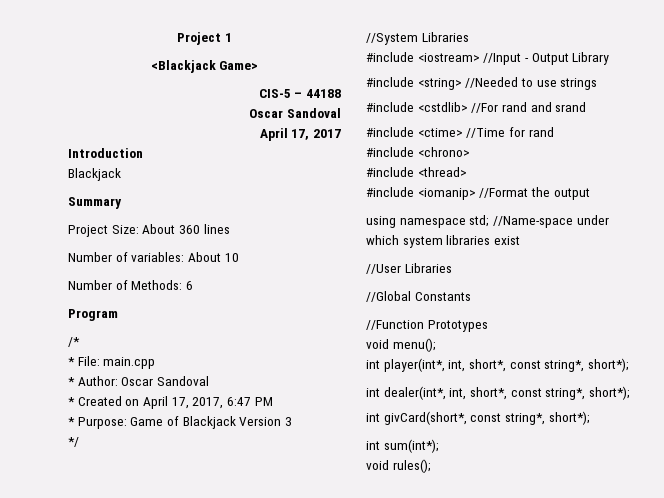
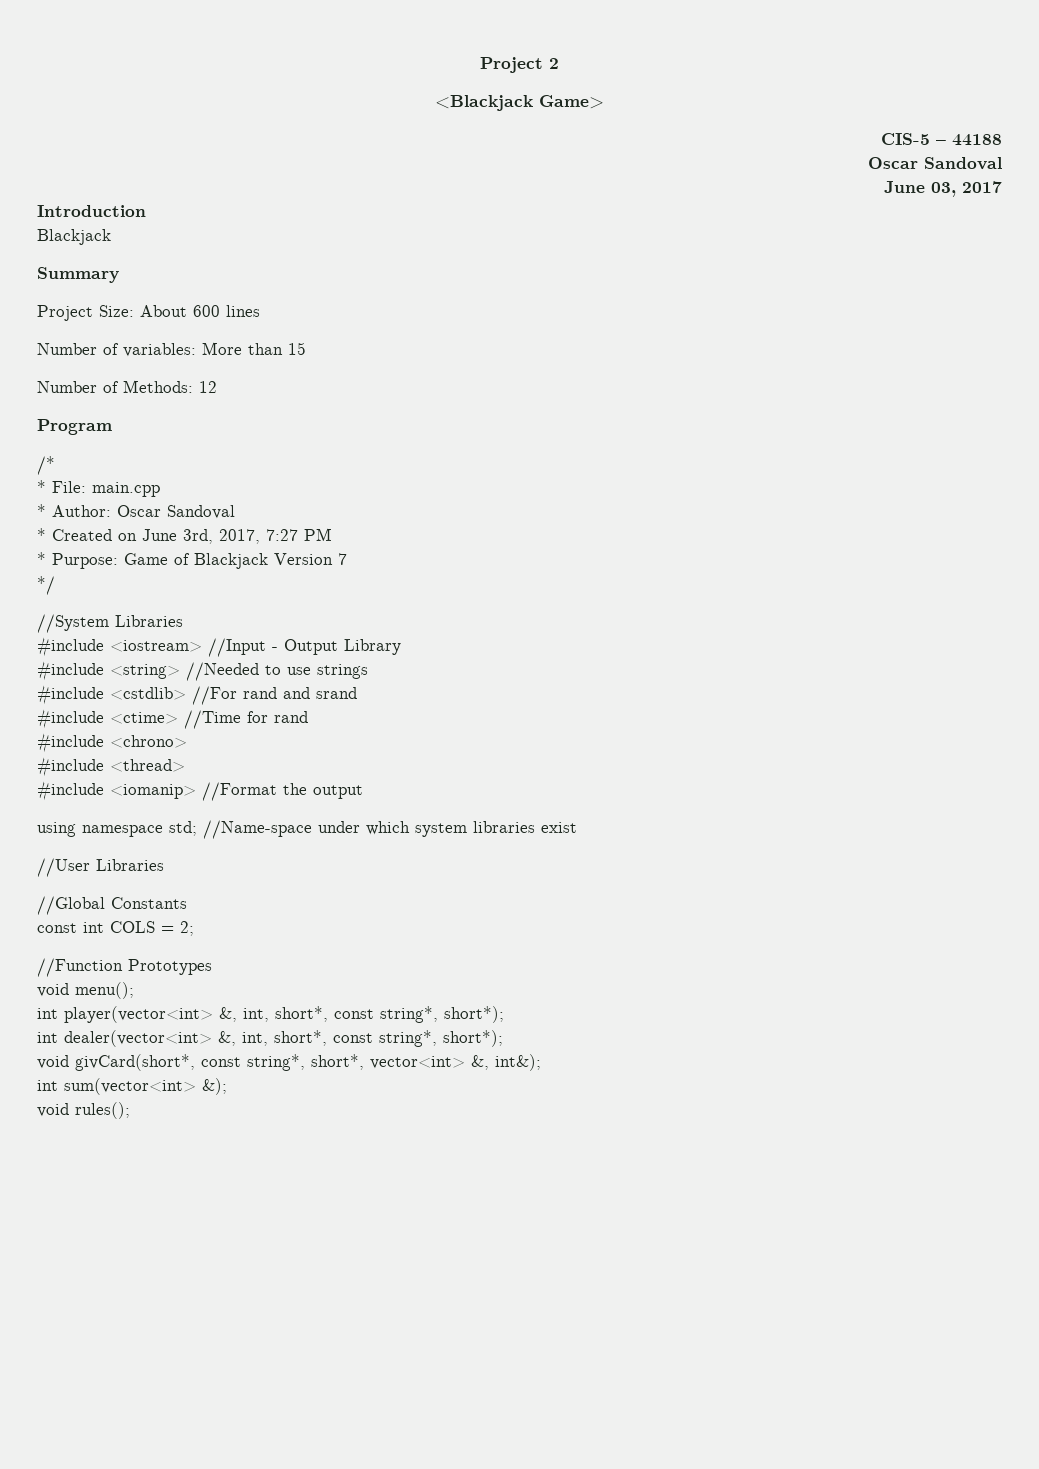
- Project 1
+ Project 2
- April 17, 2017
+ June 03, 2017
- Project Size: About 360 lines
+ Project Size: About 600 lines
- Number of variables: About 10
+ Number of variables: More than 15
- Number of Methods: 6
+ Number of Methods: 12
- * Created on April 17, 2017, 6:47 PM
+ * Created on June 3rd, 2017, 7:27 PM
- * Purpose: Game of Blackjack Version 3
+ * Purpose: Game of Blackjack Version 7
+ const int COLS = 2;
- int player(int*, int, short*, const string*, short*);
- int dealer(int*, int, short*, const string*, short*);
- int givCard(short*, const string*, short*);
- int sum(int*);
+ int player(vector<int> &, int, short*, const string*, short*);
+ int dealer(vector<int> &, int, short*, const string*, short*);
+ void givCard(short*, const string*, short*, vector<int> &, int&);
+ int sum(vector<int> &);

